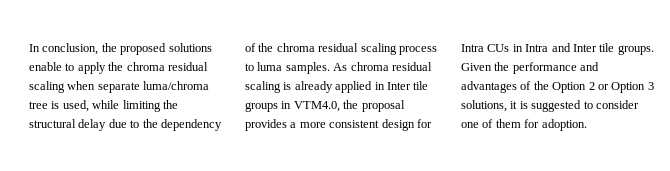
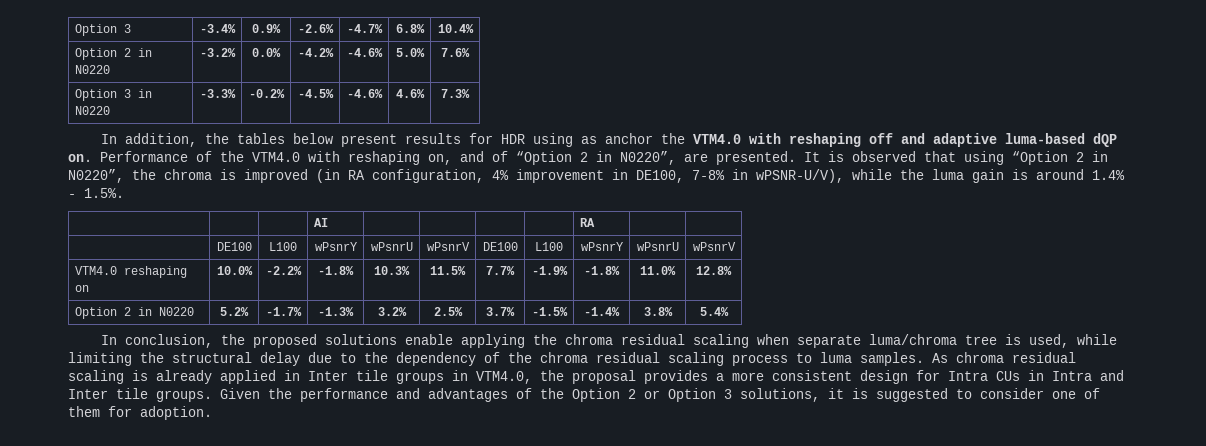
+ Option 3 | -3.4% | 0.9% | -2.6% | -4.7% | 6.8% | 10.4%
+ Option 2 in N0220 | -3.2% | 0.0% | -4.2% | -4.6% | 5.0% | 7.6%
+ Option 3 in N0220 | -3.3% | -0.2% | -4.5% | -4.6% | 4.6% | 7.3%
+ In addition, the tables below present results for HDR using as anchor the VTM4.0 with reshaping off and adaptive luma-based dQP on. Performance of the VTM4.0 with reshaping on, and of “Option 2 in N0220”, are presented. It is observed that using “Option 2 in N0220”, the chroma is improved (in RA configuration, 4% improvement in DE100, 7-8% in wPSNR-U/V), while the luma gain is around 1.4% - 1.5%.
+ | | | AI | | | | | RA | |
+ | DE100 | L100 | wPsnrY | wPsnrU | wPsnrV | DE100 | L100 | wPsnrY | wPsnrU | wPsnrV
+ VTM4.0 reshaping on | 10.0% | -2.2% | -1.8% | 10.3% | 11.5% | 7.7% | -1.9% | -1.8% | 11.0% | 12.8%
+ Option 2 in N0220 | 5.2% | -1.7% | -1.3% | 3.2% | 2.5% | 3.7% | -1.5% | -1.4% | 3.8% | 5.4%
- In conclusion, the proposed solutions enable to apply the chroma residual scaling when separate luma/chroma tree is used, while limiting the structural delay due to the dependency of the chroma residual scaling process to luma samples.
+ In conclusion, the proposed solutions enable applying the chroma residual scaling when separate luma/chroma tree is used, while limiting the structural delay due to the dependency of the chroma residual scaling process to luma samples.

